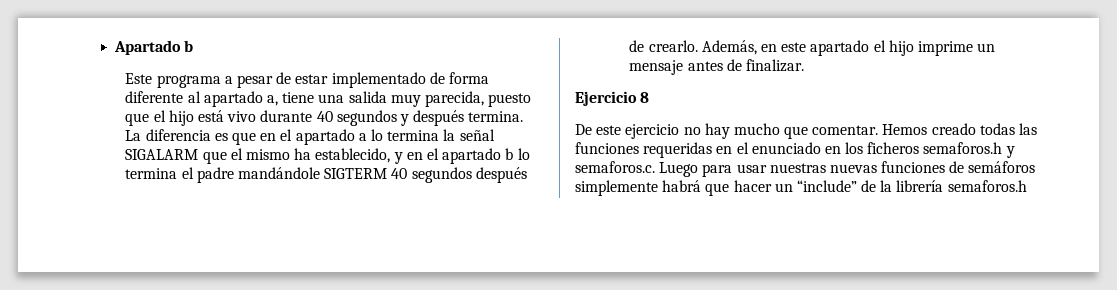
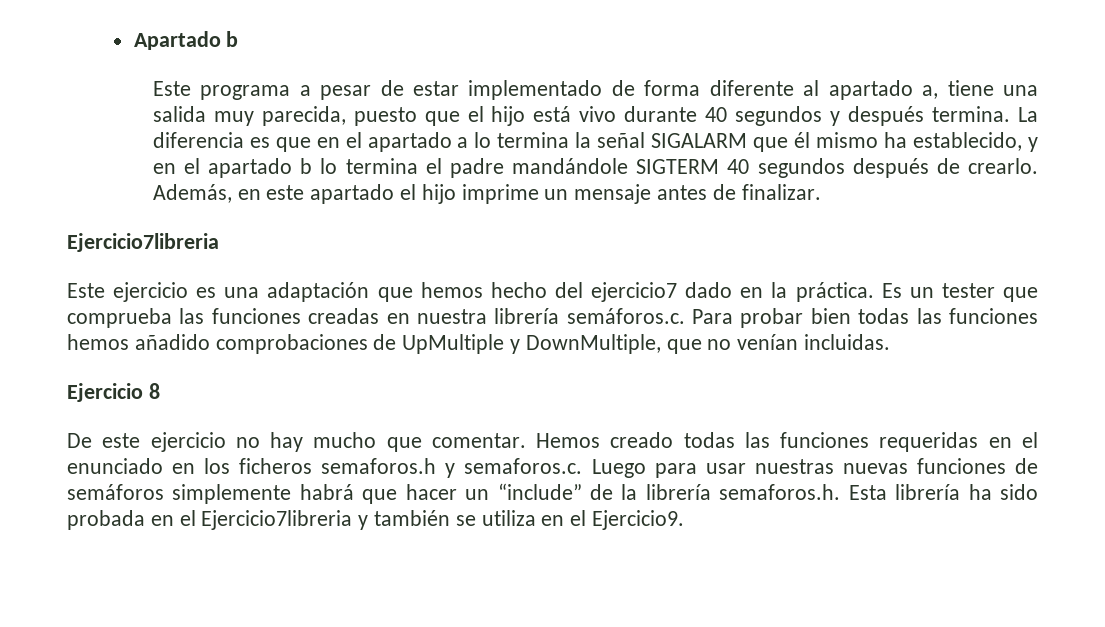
- La diferencia es que en el apartado a lo termina la señal SIGALARM que el mismo ha establecido, y en el apartado b lo termina el padre mandándole SIGTERM 40 segundos después de crearlo.
+ La diferencia es que en el apartado a lo termina la señal SIGALARM que él mismo ha establecido, y en el apartado b lo termina el padre mandándole SIGTERM 40 segundos después de crearlo.
  Además, en este apartado el hijo imprime un mensaje antes de finalizar.
+ Ejercicio7libreria
+ Este ejercicio es una adaptación que hemos hecho del ejercicio7 dado en la práctica. Es un tester que comprueba las funciones creadas en nuestra librería semáforos.c. Para probar bien todas las funciones hemos añadido comprobaciones de UpMultiple y DownMultiple, que no venían incluidas.
- Hemos creado todas las funciones requeridas en el enunciado en los ficheros semaforos.h y semaforos.c. Luego para usar nuestras nuevas funciones de semáforos simplemente habrá que hacer un “include” de la librería semaforos.h
+ Hemos creado todas las funciones requeridas en el enunciado en los ficheros semaforos.h y semaforos.c. Luego para usar nuestras nuevas funciones de semáforos simplemente habrá que hacer un “include” de la librería semaforos.h. Esta librería ha sido probada en el Ejercicio7libreria y también se utiliza en el Ejercicio9.

